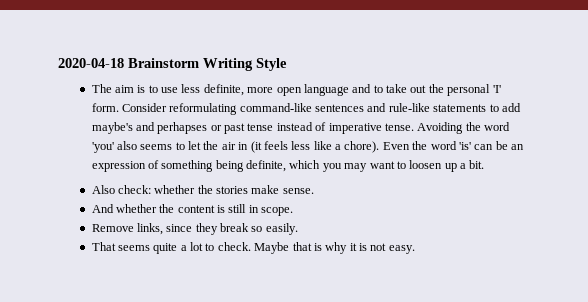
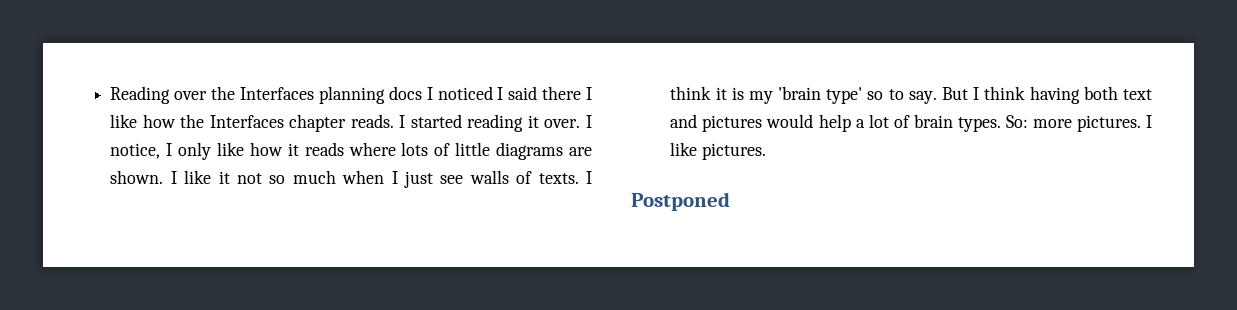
- 2020-04-18 Brainstorm Writing Style
- The aim is to use less definite, more open language and to take out the personal 'I' form. Consider reformulating command-like sentences and rule-like statements to add maybe's and perhapses or past tense instead of imperative tense. Avoiding the word 'you' also seems to let the air in (it feels less like a chore). Even the word 'is' can be an expression of something being definite, which you may want to loosen up a bit.
- Also check: whether the stories make sense.
- And whether the content is still in scope.
- Remove links, since they break so easily.
- That seems quite a lot to check. Maybe that is why it is not easy.
+ Reading over the Interfaces planning docs I noticed I said there I like how the Interfaces chapter reads. I started reading it over. I notice, I only like how it reads where lots of little diagrams are shown. I like it not so much when I just see walls of texts. I think it is my 'brain type' so to say. But I think having both text and pictures would help a lot of brain types. So: more pictures. I like pictures.
+ Postponed

